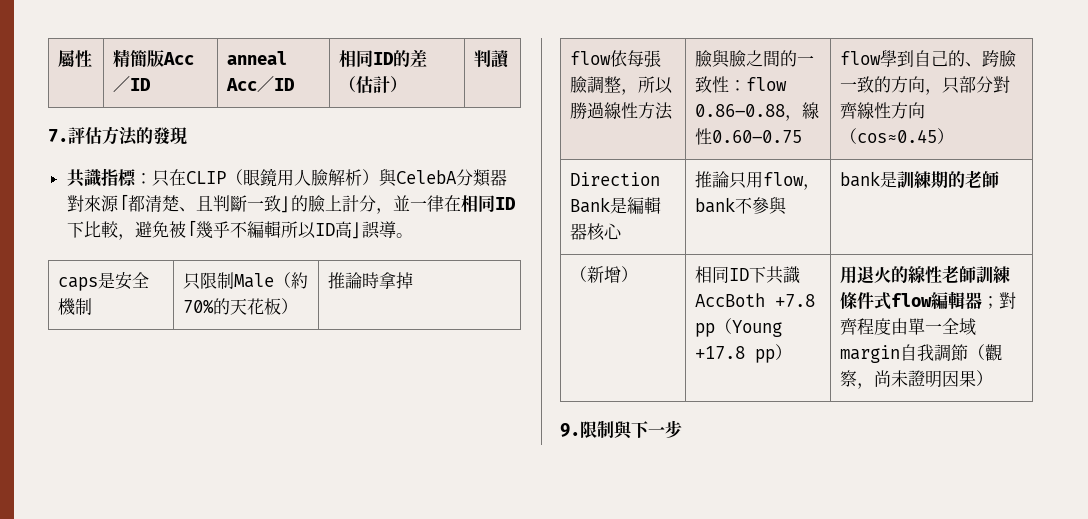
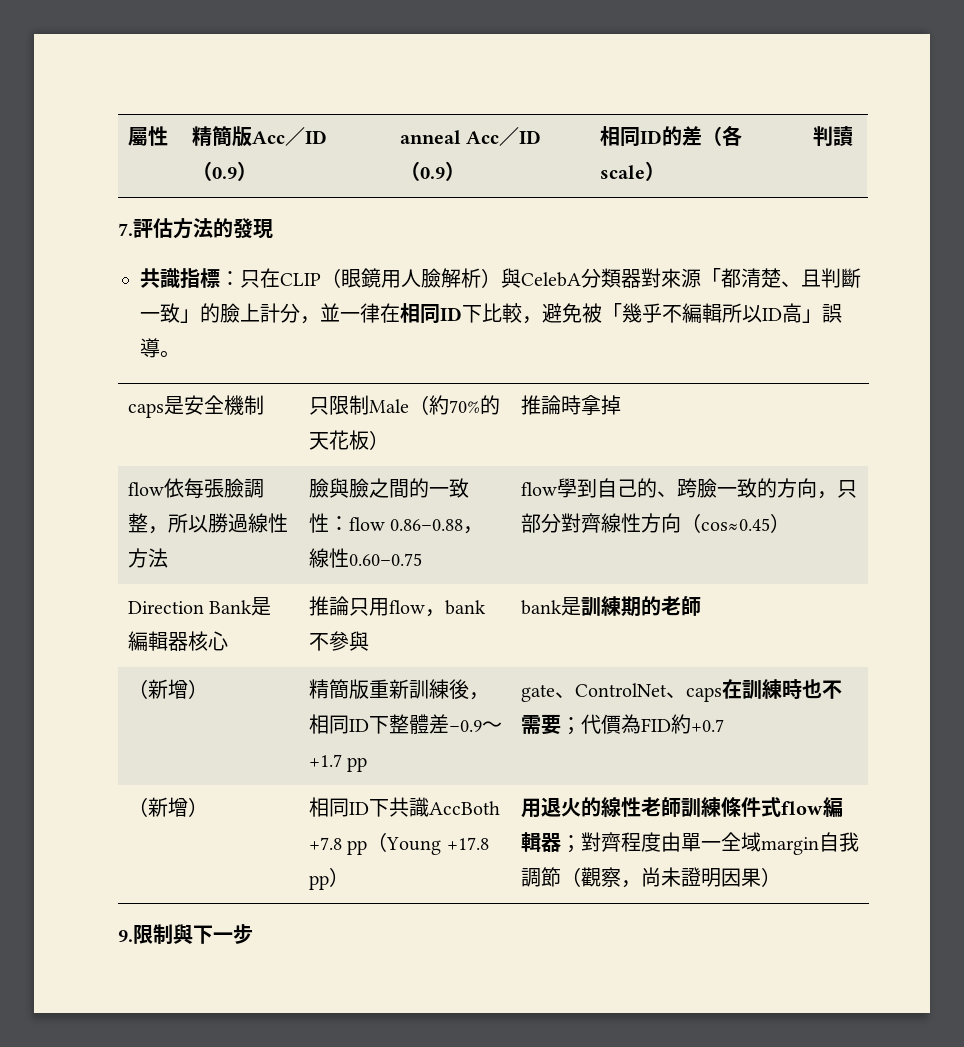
- 屬性 | 精簡版Acc／ID | anneal Acc／ID | 相同ID的差（估計） | 判讀
+ 屬性 | 精簡版Acc／ID（0.9） | anneal Acc／ID（0.9） | 相同ID的差（各scale） | 判讀
+ （新增） | 精簡版重新訓練後，相同ID下整體差−0.9～+1.7 pp | gate、ControlNet、caps在訓練時也不需要；代價為FID約+0.7

